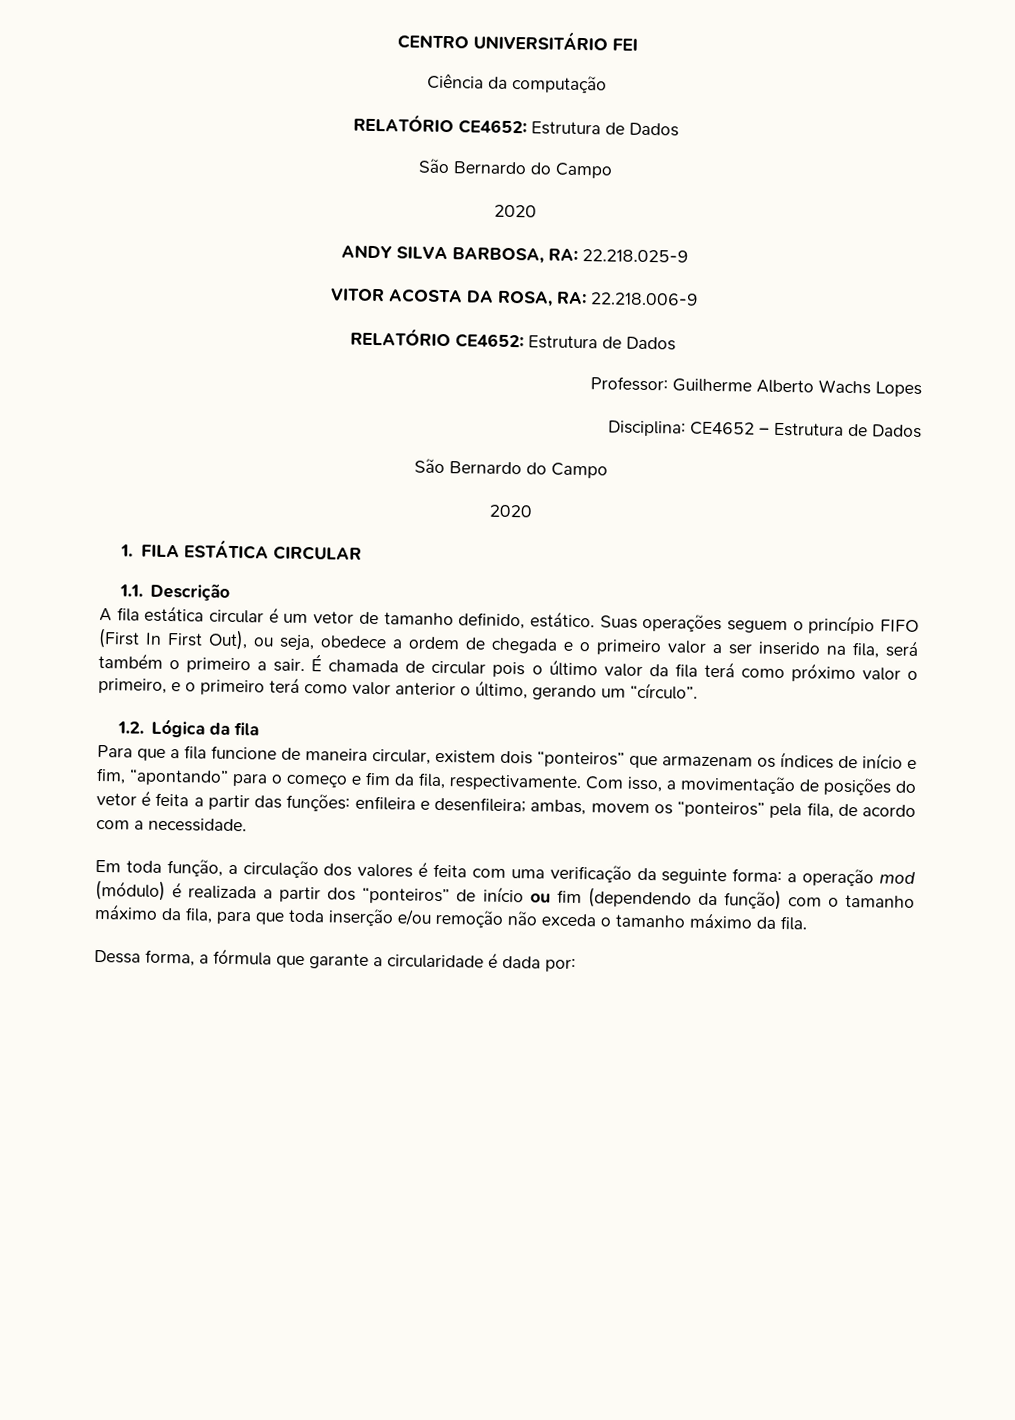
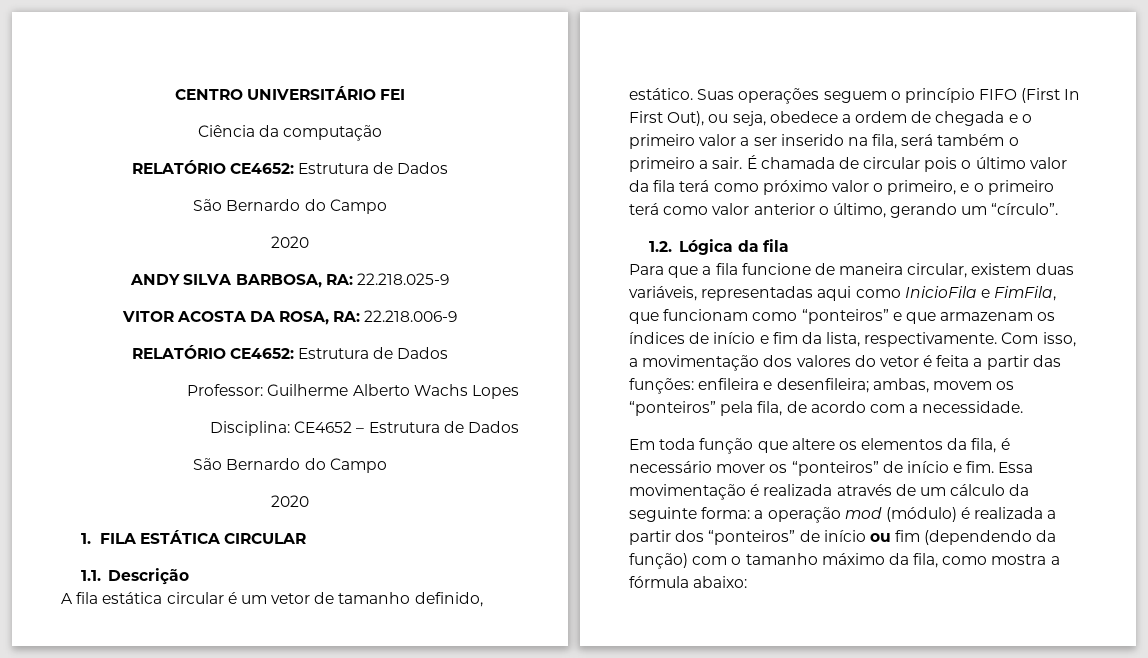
- Para que a fila funcione de maneira circular, existem dois “ponteiros” que armazenam os índices de início e fim, “apontando” para o começo e fim da fila, respectivamente.
+ Para que a fila funcione de maneira circular, existem duas variáveis, representadas aqui como InicioFila e FimFila, que funcionam como “ponteiros” e que armazenam os índices de início e fim da lista, respectivamente.
- Com isso, a movimentação de posições do vetor é feita a partir das funções: enfileira e desenfileira; ambas, movem os “ponteiros” pela fila, de acordo com a necessidade.
+ Com isso, a movimentação dos valores do vetor é feita a partir das funções: enfileira e desenfileira; ambas, movem os “ponteiros” pela fila, de acordo com a necessidade.
- Em toda função, a circulação dos valores é feita com uma verificação da seguinte forma: a operação mod (módulo) é realizada a partir dos “ponteiros” de início ou fim (dependendo da função) com o tamanho máximo da fila, para que toda inserção e/ou remoção não exceda o tamanho máximo da fila.
- Dessa forma, a fórmula que garante a circularidade é dada por:
+ Em toda função que altere os elementos da fila, é necessário mover os “ponteiros” de início e fim. Essa movimentação é realizada através de um cálculo da seguinte forma: a operação mod (módulo) é realizada a partir dos “ponteiros” de início ou fim (dependendo da função) com o tamanho máximo da fila, como mostra a fórmula abaixo:

